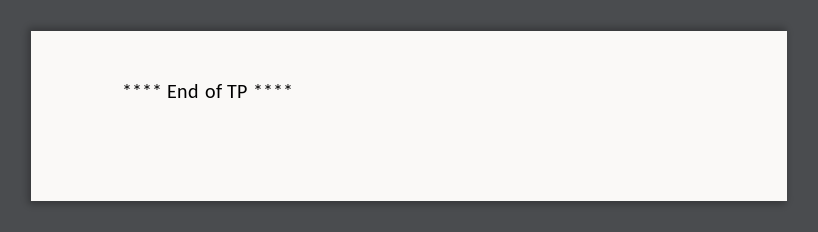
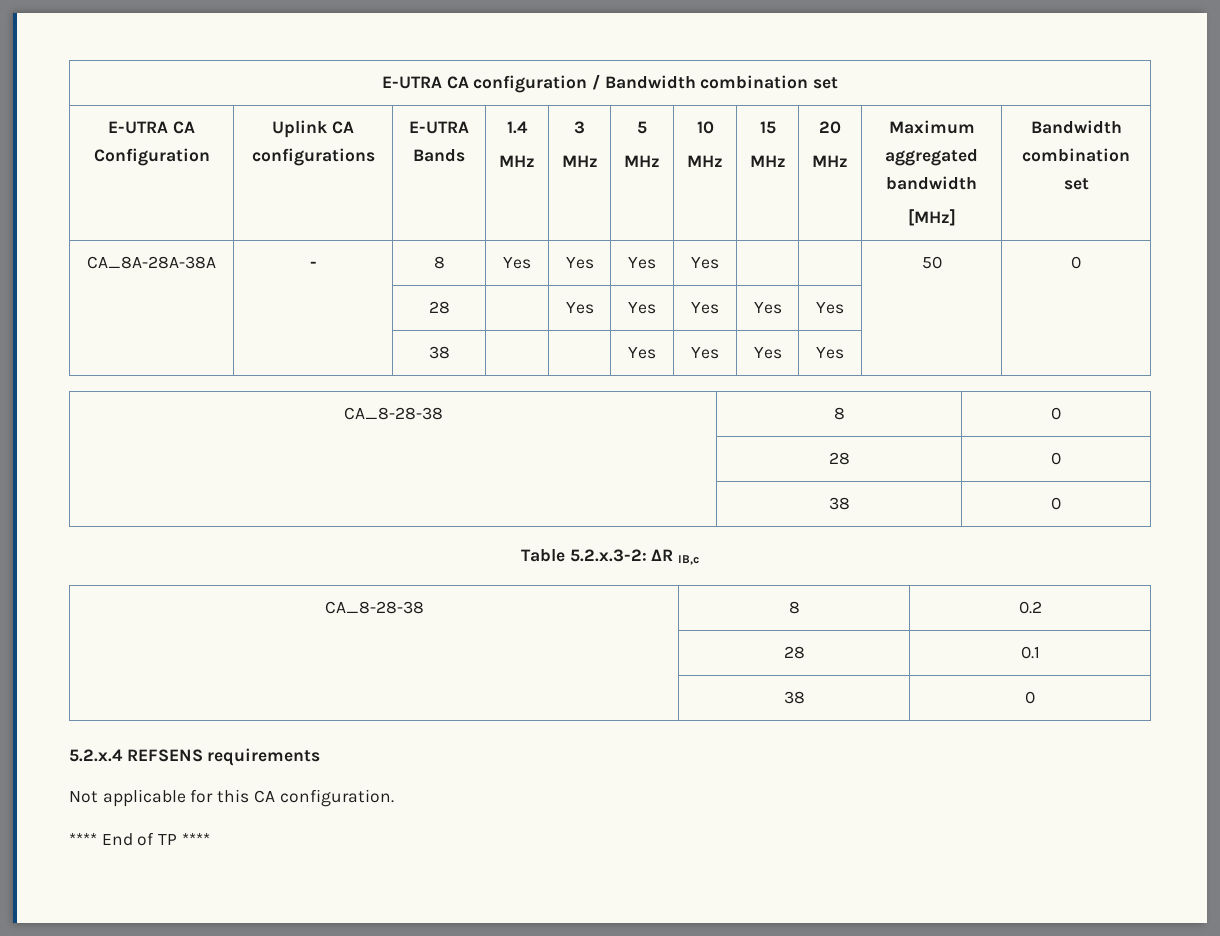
+ E-UTRA CA configuration / Bandwidth combination set
+ E-UTRA CA Configuration | Uplink CA configurations | E-UTRA Bands | 1.4
+ MHz | 3
+ MHz | 5
+ MHz | 10
+ MHz | 15
+ MHz | 20
+ MHz | Maximum aggregated bandwidth
+ [MHz] | Bandwidth combination set
+ CA_8A-28A-38A | - | 8 | Yes | Yes | Yes | Yes | | | 50 | 0
+ | | 28 | | Yes | Yes | Yes | Yes | Yes | |
+ | | 38 | | | Yes | Yes | Yes | Yes | |
+ CA_8-28-38 | 8 | 0
+ | 28 | 0
+ | 38 | 0
+ Table 5.2.x.3-2: ΔR IB,c
+ CA_8-28-38 | 8 | 0.2
+ | 28 | 0.1
+ | 38 | 0
+ 5.2.x.4 REFSENS requirements
+ Not applicable for this CA configuration.

